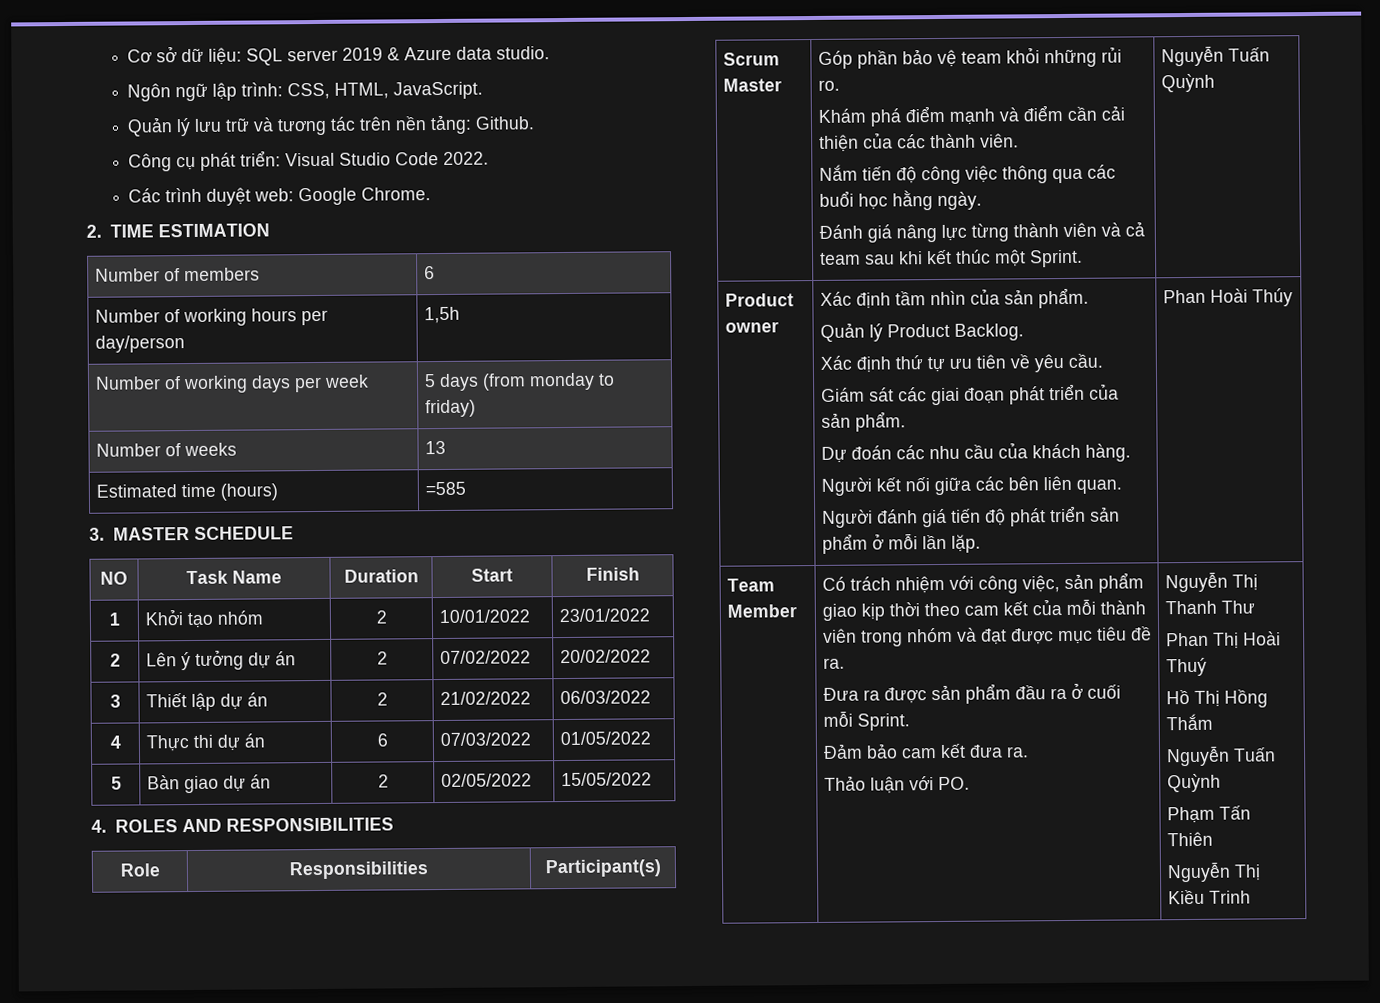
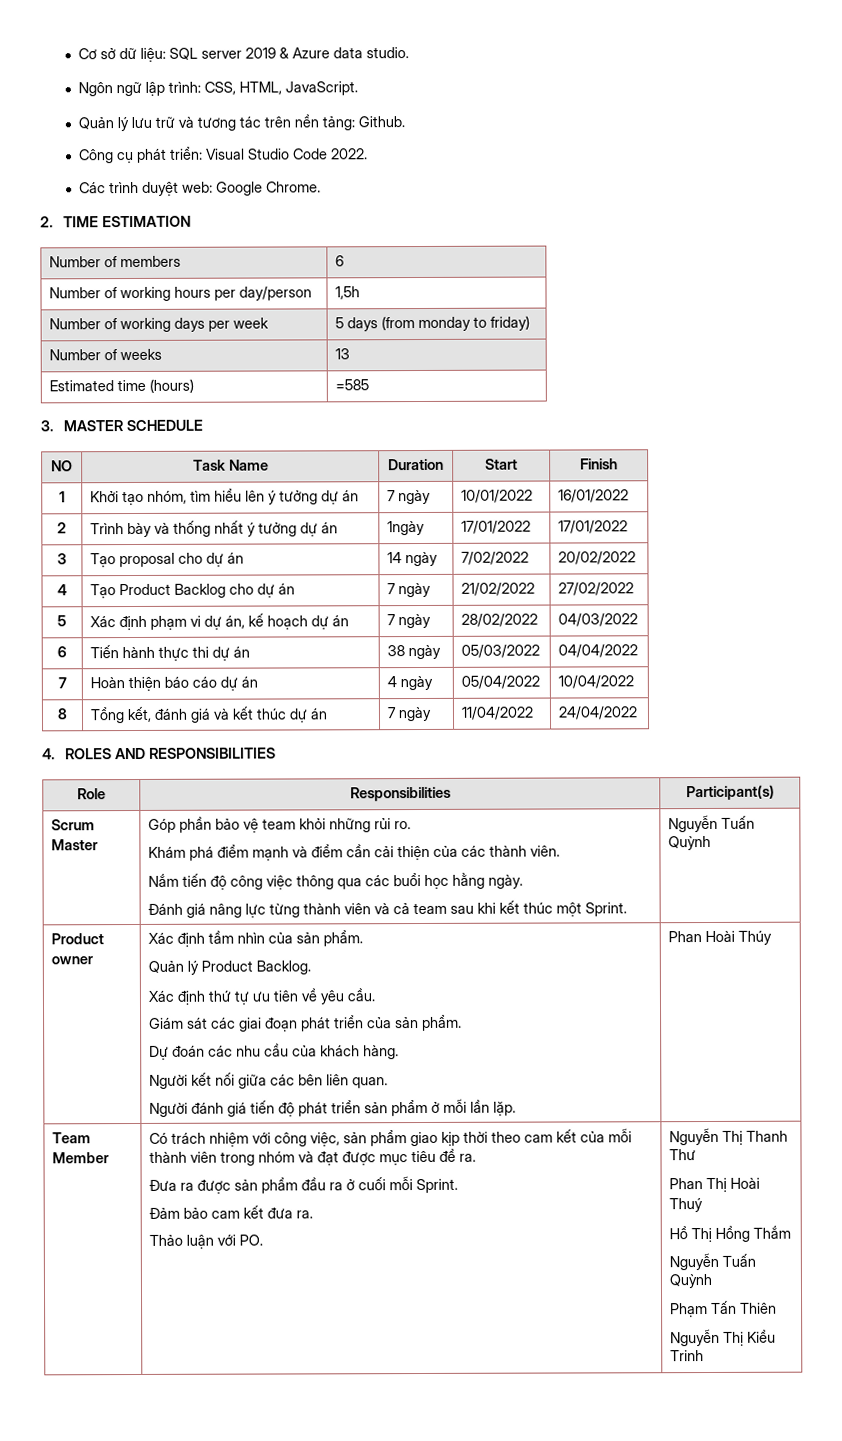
- 1 | Khởi tạo nhóm | 2 | 10/01/2022 | 23/01/2022
- 2 | Lên ý tưởng dự án | 2 | 07/02/2022 | 20/02/2022
- 3 | Thiết lập dự án | 2 | 21/02/2022 | 06/03/2022
- 4 | Thực thi dự án | 6 | 07/03/2022 | 01/05/2022
- 5 | Bàn giao dự án | 2 | 02/05/2022 | 15/05/2022
+ 1 | Khởi tạo nhóm, tìm hiểu lên ý tưởng dự án | 7 ngày | 10/01/2022 | 16/01/2022
+ 2 | Trình bày và thống nhất ý tưởng dự án | 1ngày | 17/01/2022 | 17/01/2022
+ 3 | Tạo proposal cho dự án | 14 ngày | 7/02/2022 | 20/02/2022
+ 4 | Tạo Product Backlog cho dự án | 7 ngày | 21/02/2022 | 27/02/2022
+ 5 | Xác định phạm vi dự án, kế hoạch dự án | 7 ngày | 28/02/2022 | 04/03/2022
+ 6 | Tiến hành thực thi dự án | 38 ngày | 05/03/2022 | 04/04/2022
+ 7 | Hoàn thiện báo cáo dự án | 4 ngày | 05/04/2022 | 10/04/2022
+ 8 | Tổng kết, đánh giá và kết thúc dự án | 7 ngày | 11/04/2022 | 24/04/2022

